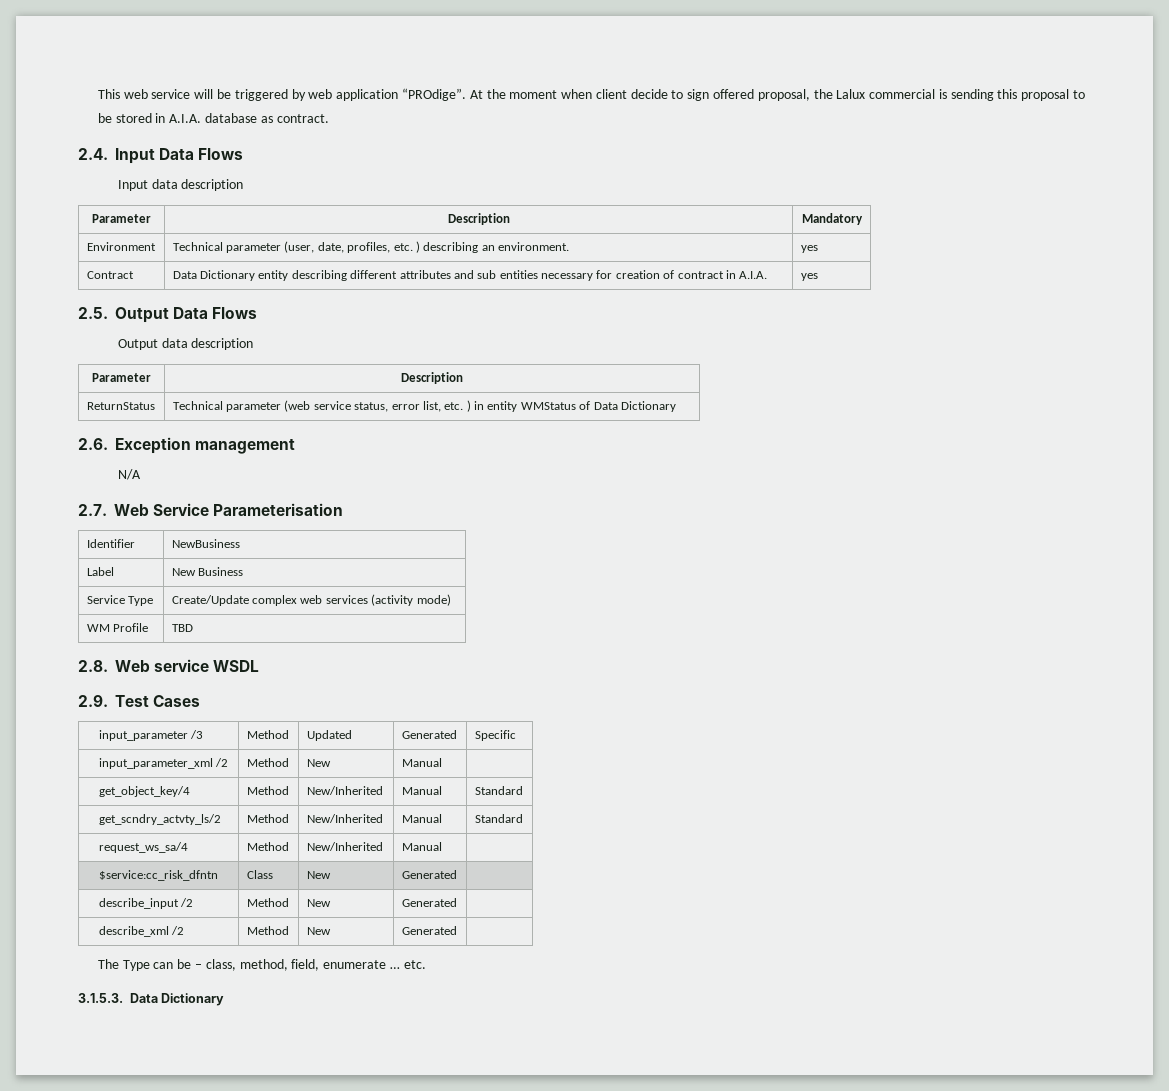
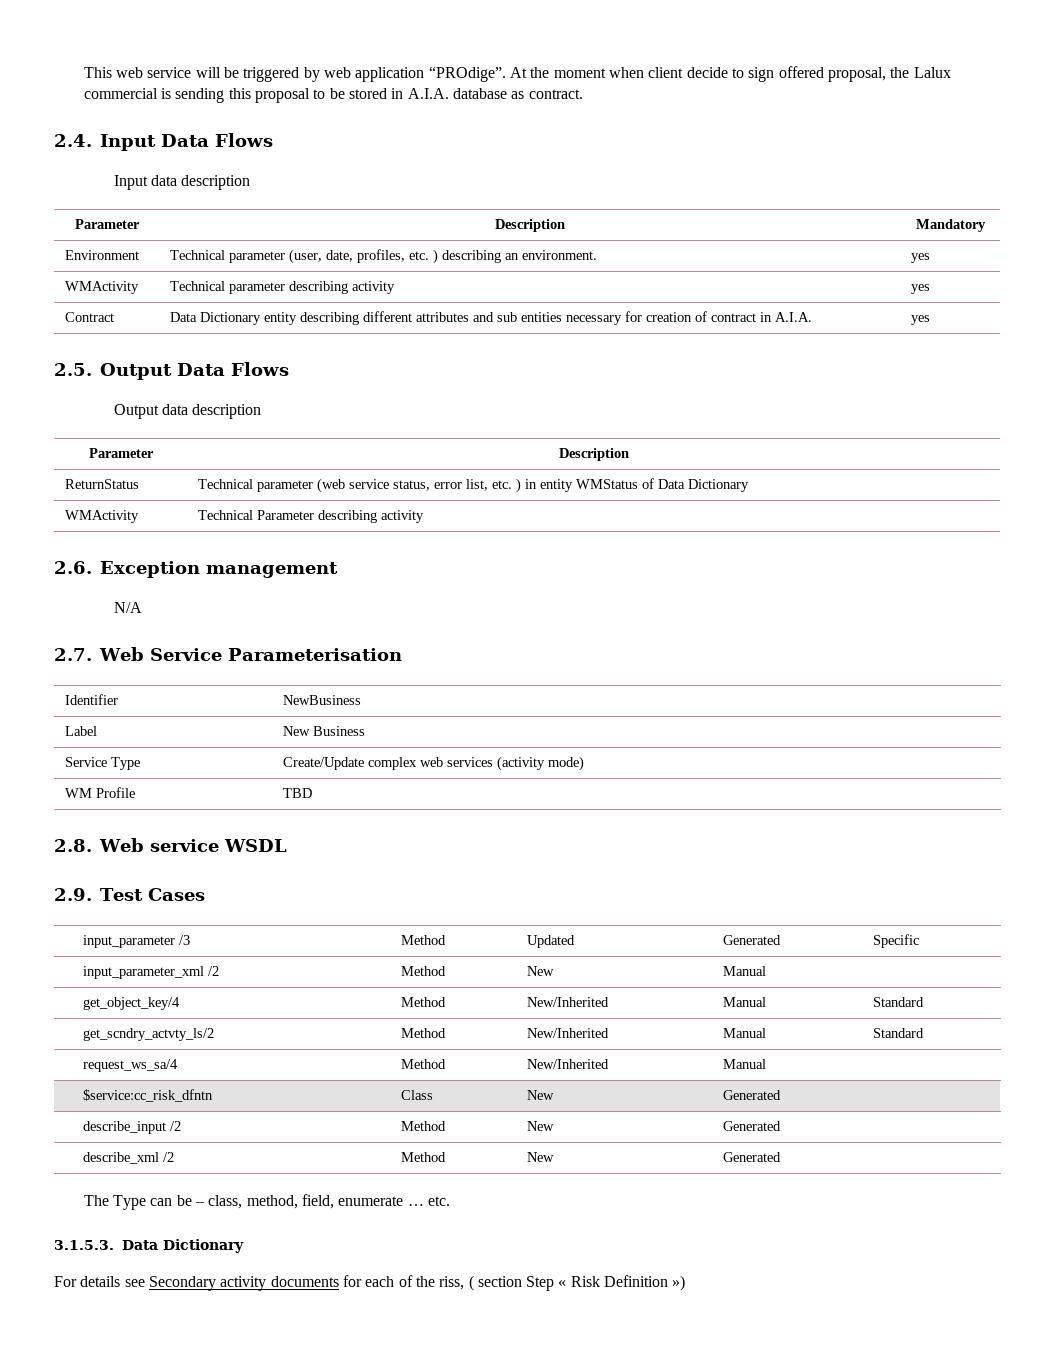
+ WMActivity | Technical parameter describing activity | yes
+ WMActivity | Technical Parameter describing activity
+ For details see Secondary activity documents for each of the riss, ( section Step « Risk Definition »)

